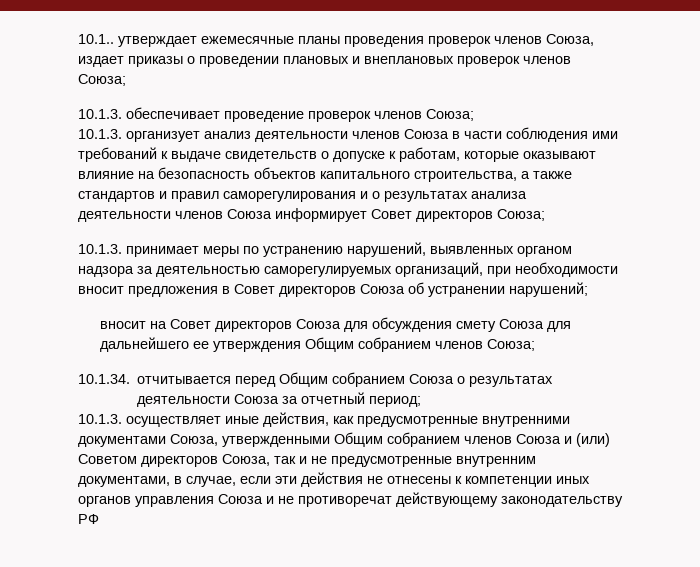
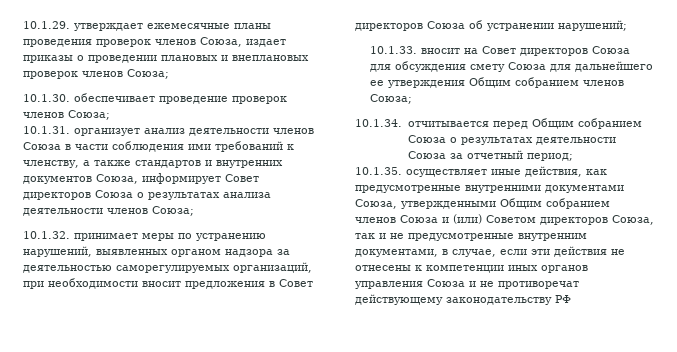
- 10.1.. утверждает ежемесячные планы проведения проверок членов Союза, издает приказы о проведении плановых и внеплановых проверок членов Союза;
+ 10.1.29. утверждает ежемесячные планы проведения проверок членов Союза, издает приказы о проведении плановых и внеплановых проверок членов Союза;
- 10.1.3. обеспечивает проведение проверок членов Союза;
+ 10.1.30. обеспечивает проведение проверок членов Союза;
- 10.1.3. организует анализ деятельности членов Союза в части соблюдения ими требований к выдаче свидетельств о допуске к работам, которые оказывают влияние на безопасность объектов капитального строительства, а также стандартов и правил саморегулирования и о результатах анализа деятельности членов Союза информирует Совет директоров Союза;
- 10.1.3. принимает меры по устранению нарушений, выявленных органом надзора за деятельностью саморегулируемых организаций, при необходимости вносит предложения в Совет директоров Союза об устранении нарушений;
+ 10.1.31. организует анализ деятельности членов Союза в части соблюдения ими требований к членству, а также стандартов и внутренних документов Союза, информирует Совет директоров Союза о результатах анализа деятельности членов Союза;
+ 10.1.32. принимает меры по устранению нарушений, выявленных органом надзора за деятельностью саморегулируемых организаций, при необходимости вносит предложения в Совет директоров Союза об устранении нарушений;
- вносит на Совет директоров Союза для обсуждения смету Союза для дальнейшего ее утверждения Общим собранием членов Союза;
+ 10.1.33. вносит на Совет директоров Союза для обсуждения смету Союза для дальнейшего ее утверждения Общим собранием членов Союза;
- 10.1.3. осуществляет иные действия, как предусмотренные внутренними документами Союза, утвержденными Общим собранием членов Союза и (или) Советом директоров Союза, так и не предусмотренные внутренним документами, в случае, если эти действия не отнесены к компетенции иных органов управления Союза и не противоречат действующему законодательству РФ
+ 10.1.35. осуществляет иные действия, как предусмотренные внутренними документами Союза, утвержденными Общим собранием членов Союза и (или) Советом директоров Союза, так и не предусмотренные внутренним документами, в случае, если эти действия не отнесены к компетенции иных органов управления Союза и не противоречат действующему законодательству РФ

